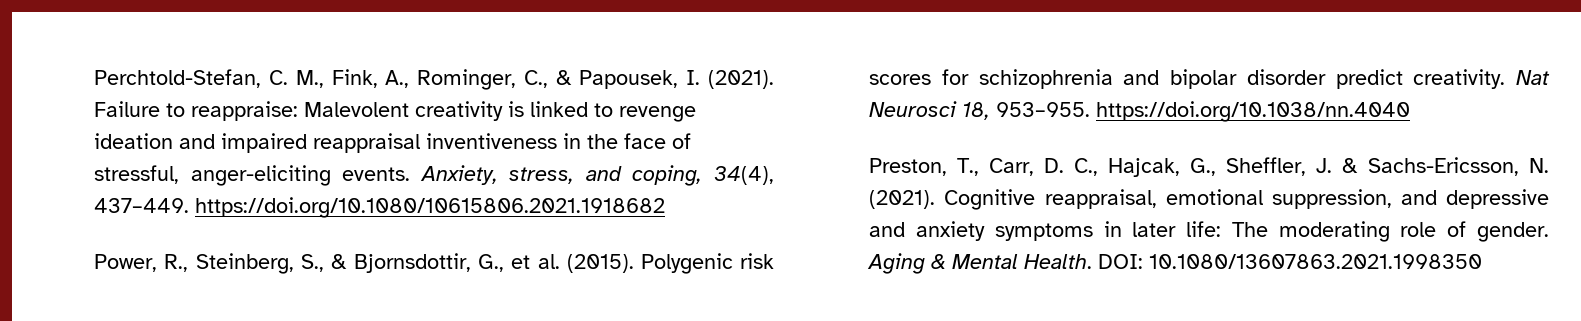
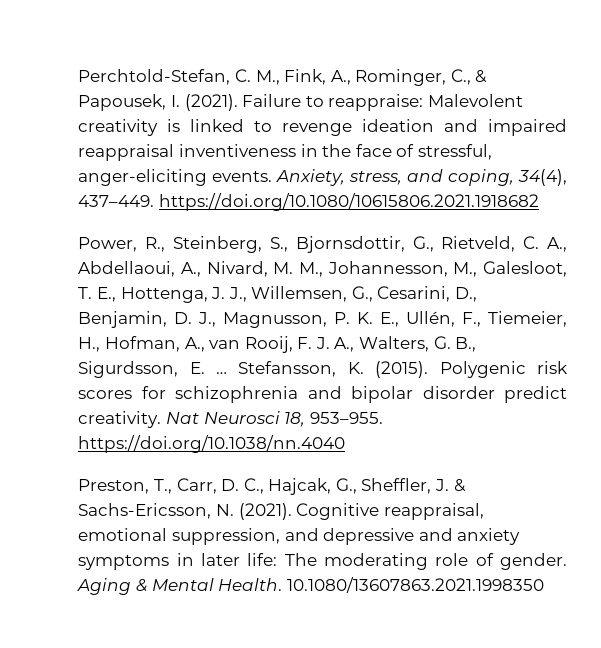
- Power, R., Steinberg, S., & Bjornsdottir, G., et al. (2015).
+ Power, R., Steinberg, S., Bjornsdottir, G., Rietveld, C. A., Abdellaoui, A., Nivard, M. M., Johannesson, M., Galesloot, T. E., Hottenga, J. J., Willemsen, G., Cesarini, D., Benjamin, D. J., Magnusson, P. K. E., Ullén, F., Tiemeier, H., Hofman, A., van Rooij, F. J. A., Walters, G. B., Sigurdsson, E. … Stefansson, K. (2015).
- DOI: 10.1080/13607863.2021.1998350
+ 10.1080/13607863.2021.1998350

